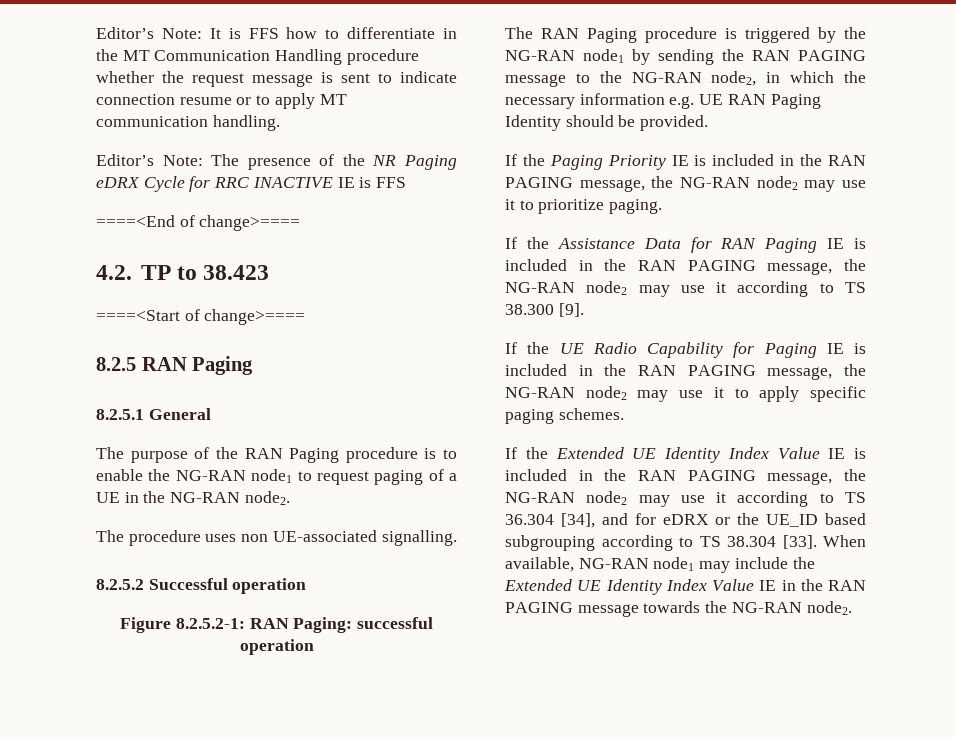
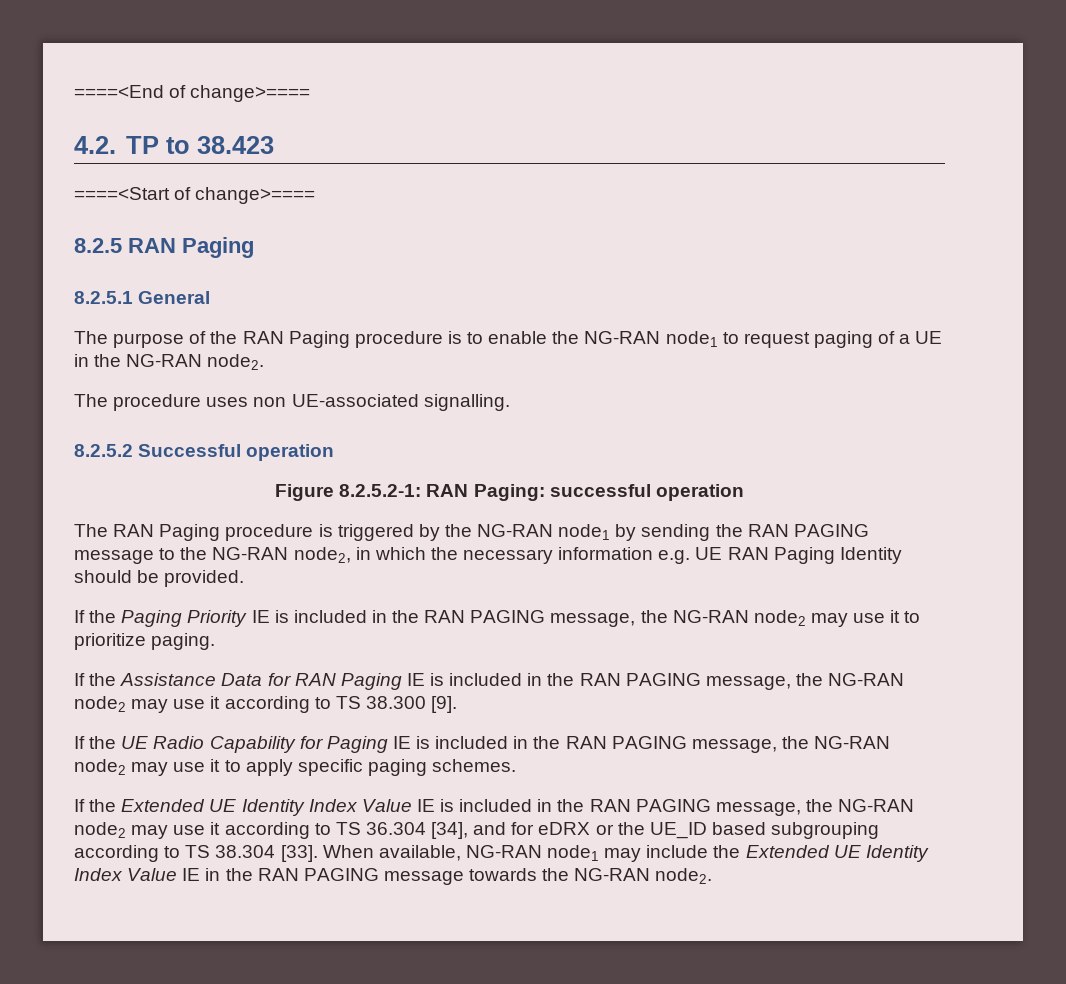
- Editor’s Note: It is FFS how to differentiate in the MT Communication Handling procedure whether the request message is sent to indicate connection resume or to apply MT communication handling.
- Editor’s Note: The presence of the NR Paging eDRX Cycle for RRC INACTIVE IE is FFS

